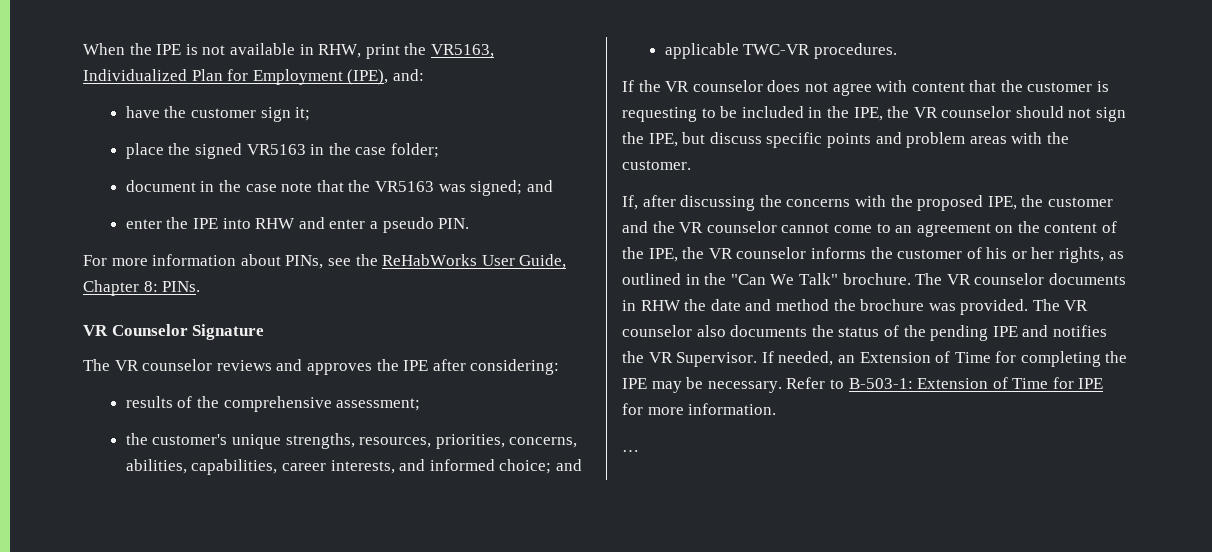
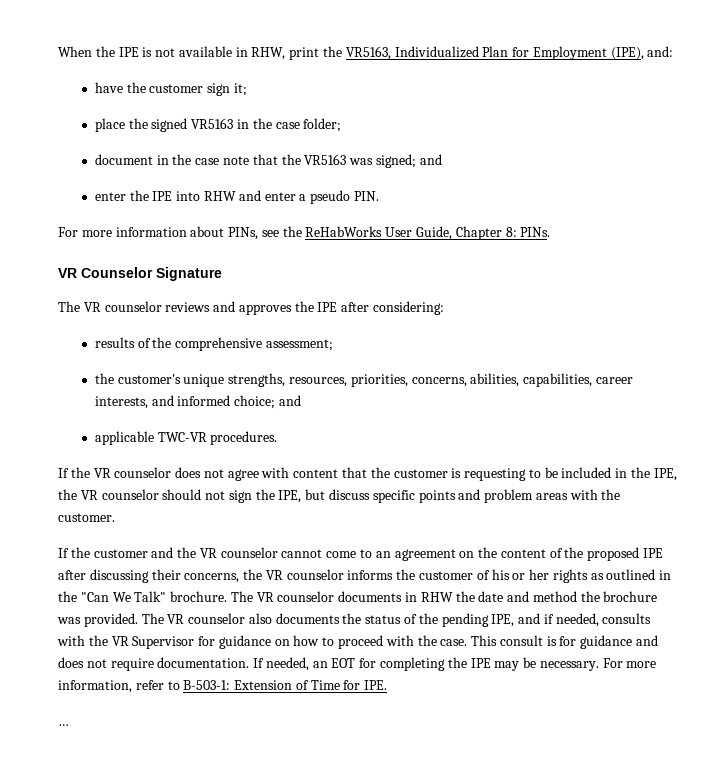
- If, after discussing the concerns with the proposed IPE, the customer and the VR counselor cannot come to an agreement on the content of the IPE, the VR counselor informs the customer of his or her rights, as outlined in the "Can We Talk" brochure.
+ If the customer and the VR counselor cannot come to an agreement on the content of the proposed IPE after discussing their concerns, the VR counselor informs the customer of his or her rights as outlined in the "Can We Talk" brochure.
- The VR counselor also documents the status of the pending IPE and notifies the VR Supervisor. If needed, an Extension of Time for completing the IPE may be necessary.
+ The VR counselor also documents the status of the pending IPE, and if needed, consults with the VR Supervisor for guidance on how to proceed with the case. This consult is for guidance and does not require documentation. If needed, an EOT for completing the IPE may be necessary.
- Refer to B-503-1: Extension of Time for IPE for more information.
+ For more information, refer to B-503-1: Extension of Time for IPE.

